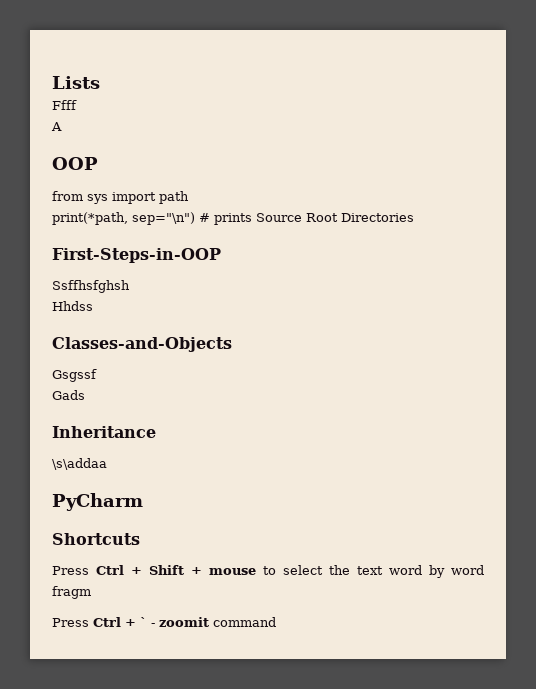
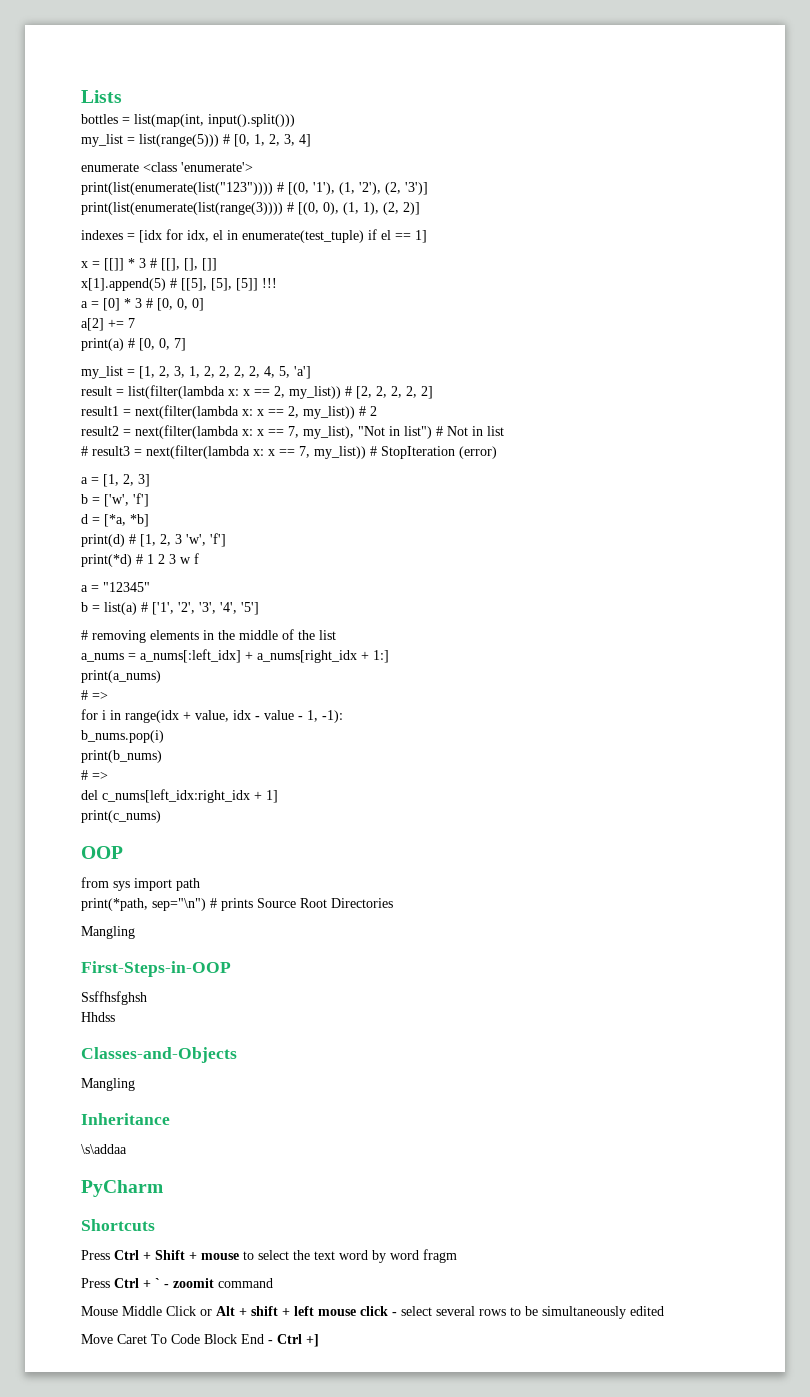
- Ffff
- A
+ bottles = list(map(int, input().split()))
+ my_list = list(range(5))) # [0, 1, 2, 3, 4]
+ enumerate <class 'enumerate'>
+ print(list(enumerate(list("123")))) # [(0, '1'), (1, '2'), (2, '3')]
+ print(list(enumerate(list(range(3)))) # [(0, 0), (1, 1), (2, 2)]
+ indexes = [idx for idx, el in enumerate(test_tuple) if el == 1]
+ x = [[]] * 3 # [[], [], []]
+ x[1].append(5) # [[5], [5], [5]] !!!
+ a = [0] * 3 # [0, 0, 0]
+ a[2] += 7
+ print(a) # [0, 0, 7]
+ my_list = [1, 2, 3, 1, 2, 2, 2, 2, 4, 5, 'a']
+ result = list(filter(lambda x: x == 2, my_list)) # [2, 2, 2, 2, 2]
+ result1 = next(filter(lambda x: x == 2, my_list)) # 2
+ result2 = next(filter(lambda x: x == 7, my_list), "Not in list") # Not in list
+ # result3 = next(filter(lambda x: x == 7, my_list)) # StopIteration (error)
+ a = [1, 2, 3]
+ b = ['w', 'f']
+ d = [*a, *b]
+ print(d) # [1, 2, 3 'w', 'f']
+ print(*d) # 1 2 3 w f
+ a = "12345"
+ b = list(a) # ['1', '2', '3', '4', '5']
+ # removing elements in the middle of the list
+ a_nums = a_nums[:left_idx] + a_nums[right_idx + 1:]
+ print(a_nums)
+ # =>
+ for i in range(idx + value, idx - value - 1, -1):
+ b_nums.pop(i)
+ print(b_nums)
+ # =>
+ del c_nums[left_idx:right_idx + 1]
+ print(c_nums)
  print(*path, sep="\n") # prints Source Root Directories
+ Mangling
  Classes-and-Objects
- Gsgssf
- Gads
+ Mangling
+ Mouse Middle Click or Alt + shift + left mouse click - select several rows to be simultaneously edited
+ Move Caret To Code Block End - Ctrl +]

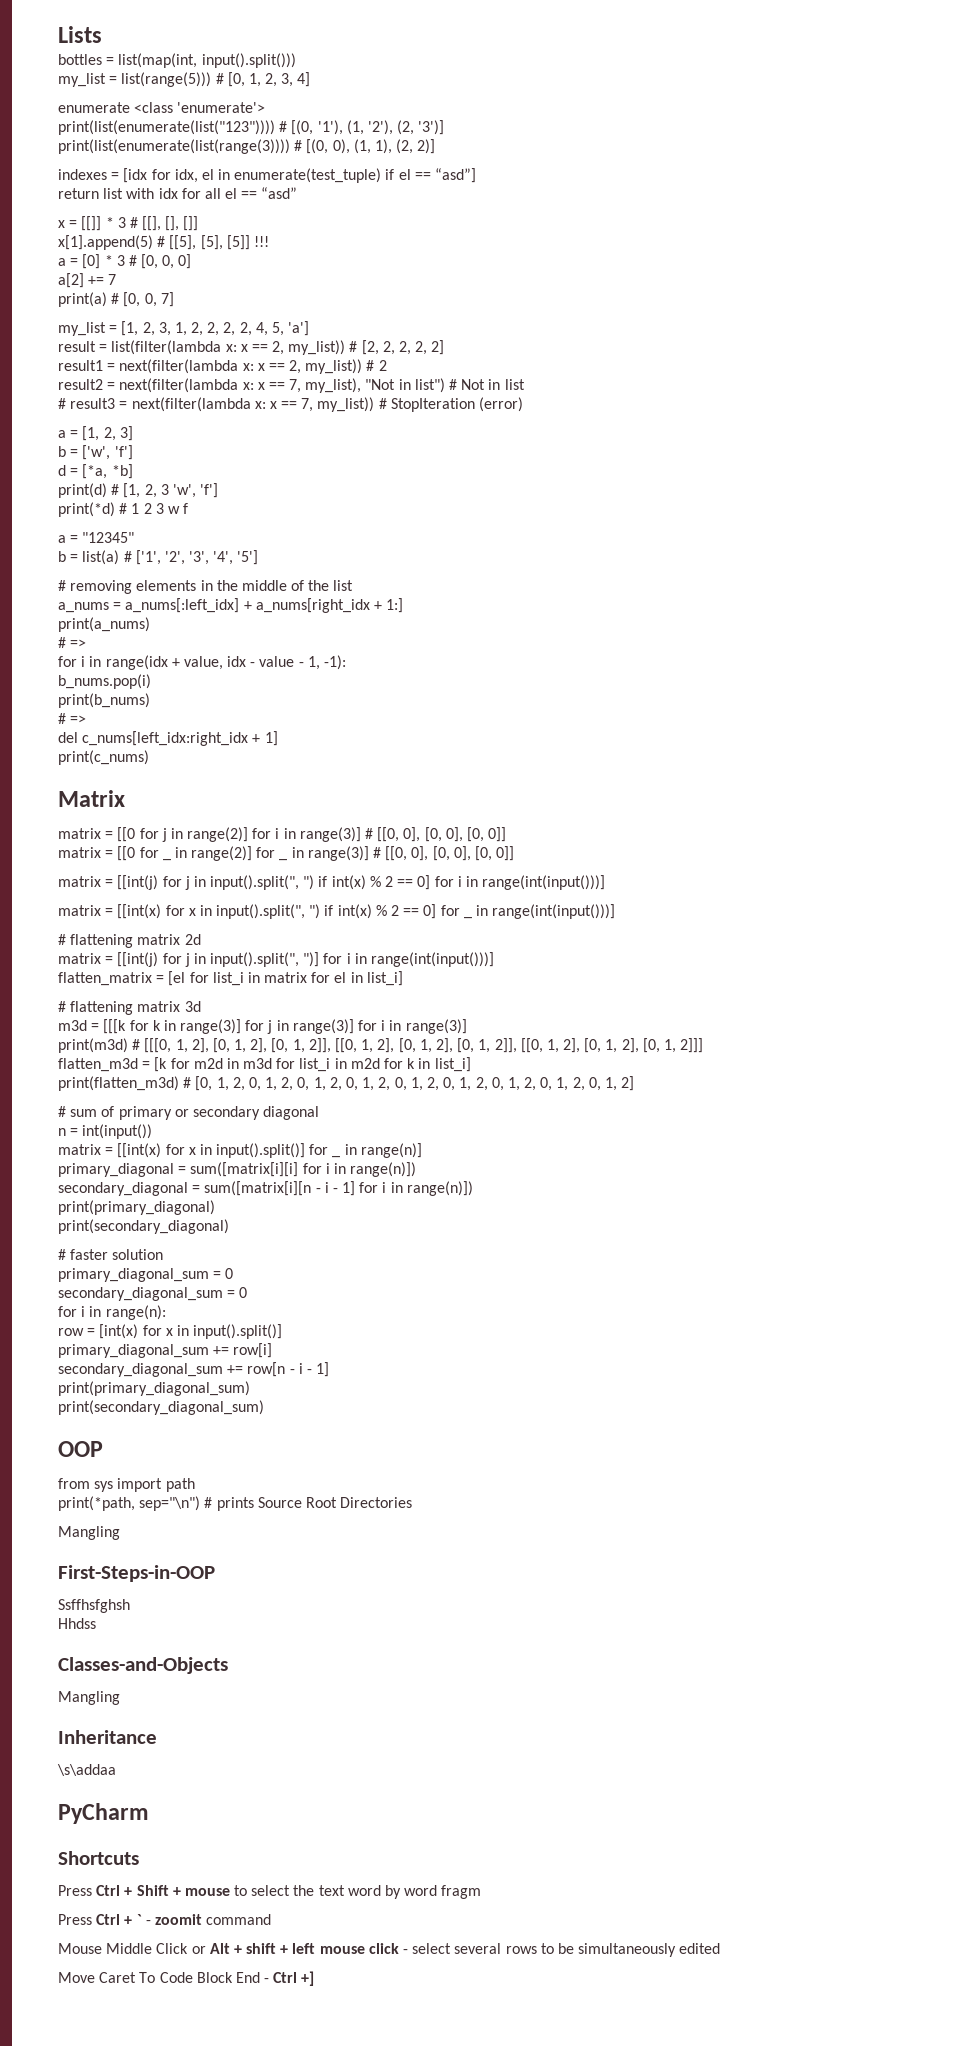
- indexes = [idx for idx, el in enumerate(test_tuple) if el == 1]
+ indexes = [idx for idx, el in enumerate(test_tuple) if el == “asd”]
+ return list with idx for all el == “asd”
+ Matrix
+ matrix = [[0 for j in range(2)] for i in range(3)] # [[0, 0], [0, 0], [0, 0]]
+ matrix = [[0 for _ in range(2)] for _ in range(3)] # [[0, 0], [0, 0], [0, 0]]
+ matrix = [[int(j) for j in input().split(", ") if int(x) % 2 == 0] for i in range(int(input()))]
+ matrix = [[int(x) for x in input().split(", ") if int(x) % 2 == 0] for _ in range(int(input()))]
+ # flattening matrix 2d
+ matrix = [[int(j) for j in input().split(", ")] for i in range(int(input()))]
+ flatten_matrix = [el for list_i in matrix for el in list_i]
+ # flattening matrix 3d
+ m3d = [[[k for k in range(3)] for j in range(3)] for i in range(3)]
+ print(m3d) # [[[0, 1, 2], [0, 1, 2], [0, 1, 2]], [[0, 1, 2], [0, 1, 2], [0, 1, 2]], [[0, 1, 2], [0, 1, 2], [0, 1, 2]]]
+ flatten_m3d = [k for m2d in m3d for list_i in m2d for k in list_i]
+ print(flatten_m3d) # [0, 1, 2, 0, 1, 2, 0, 1, 2, 0, 1, 2, 0, 1, 2, 0, 1, 2, 0, 1, 2, 0, 1, 2, 0, 1, 2]
+ # sum of primary or secondary diagonal
+ n = int(input())
+ matrix = [[int(x) for x in input().split()] for _ in range(n)]
+ primary_diagonal = sum([matrix[i][i] for i in range(n)])
+ secondary_diagonal = sum([matrix[i][n - i - 1] for i in range(n)])
+ print(primary_diagonal)
+ print(secondary_diagonal)
+ # faster solution
+ primary_diagonal_sum = 0
+ secondary_diagonal_sum = 0
+ for i in range(n):
+ row = [int(x) for x in input().split()]
+ primary_diagonal_sum += row[i]
+ secondary_diagonal_sum += row[n - i - 1]
+ print(primary_diagonal_sum)
+ print(secondary_diagonal_sum)

